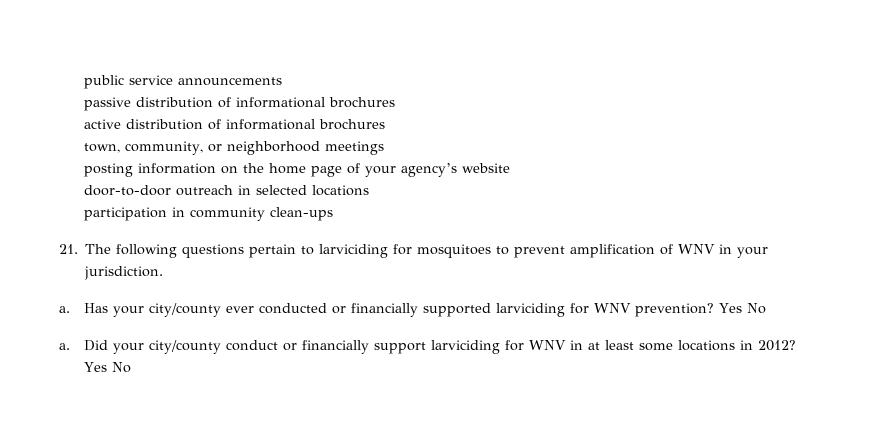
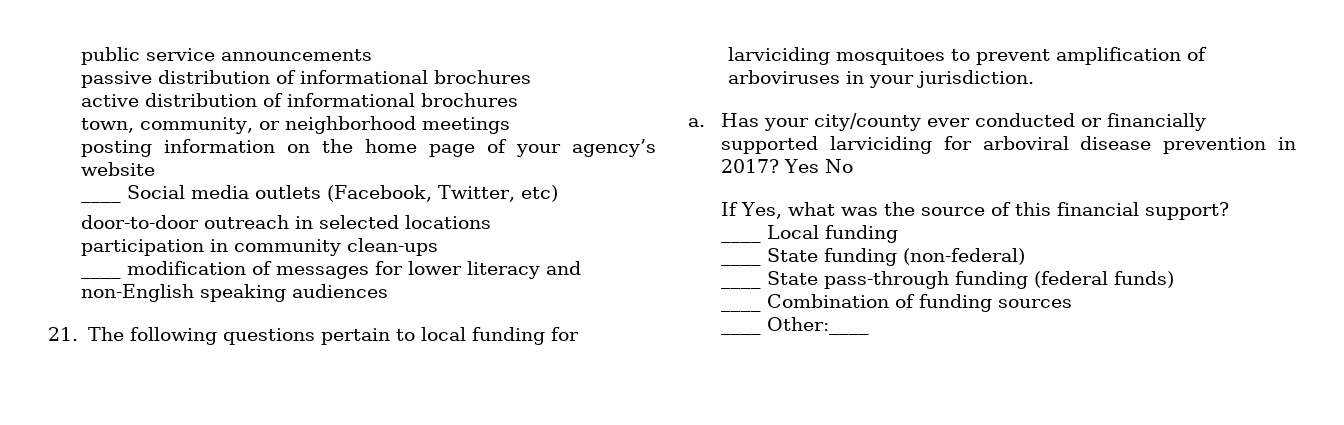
+ ____ Social media outlets (Facebook, Twitter, etc)
+ ____ modification of messages for lower literacy and non-English speaking audiences
- 21. The following questions pertain to larviciding for mosquitoes to prevent amplification of WNV in your jurisdiction.
+ 21. The following questions pertain to local funding for larviciding mosquitoes to prevent amplification of arboviruses in your jurisdiction.
- Has your city/county ever conducted or financially supported larviciding for WNV prevention? Yes No
- a. Did your city/county conduct or financially support larviciding for WNV in at least some locations in 2012? Yes No
+ Has your city/county ever conducted or financially supported larviciding for arboviral disease prevention in 2017? Yes No
+ If Yes, what was the source of this financial support?
+ ____ Local funding
+ ____ State funding (non-federal)
+ ____ State pass-through funding (federal funds)
+ ____ Combination of funding sources
+ ____ Other:____

